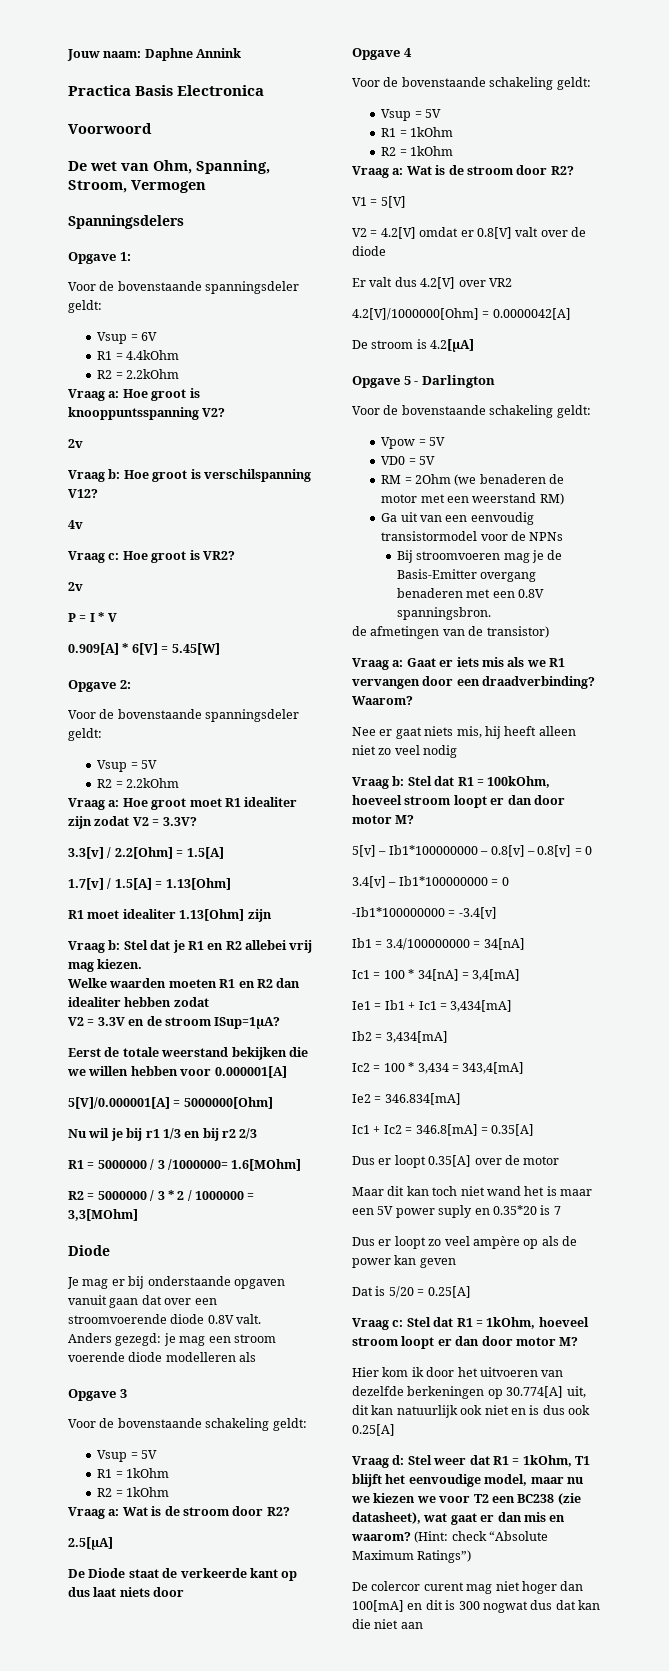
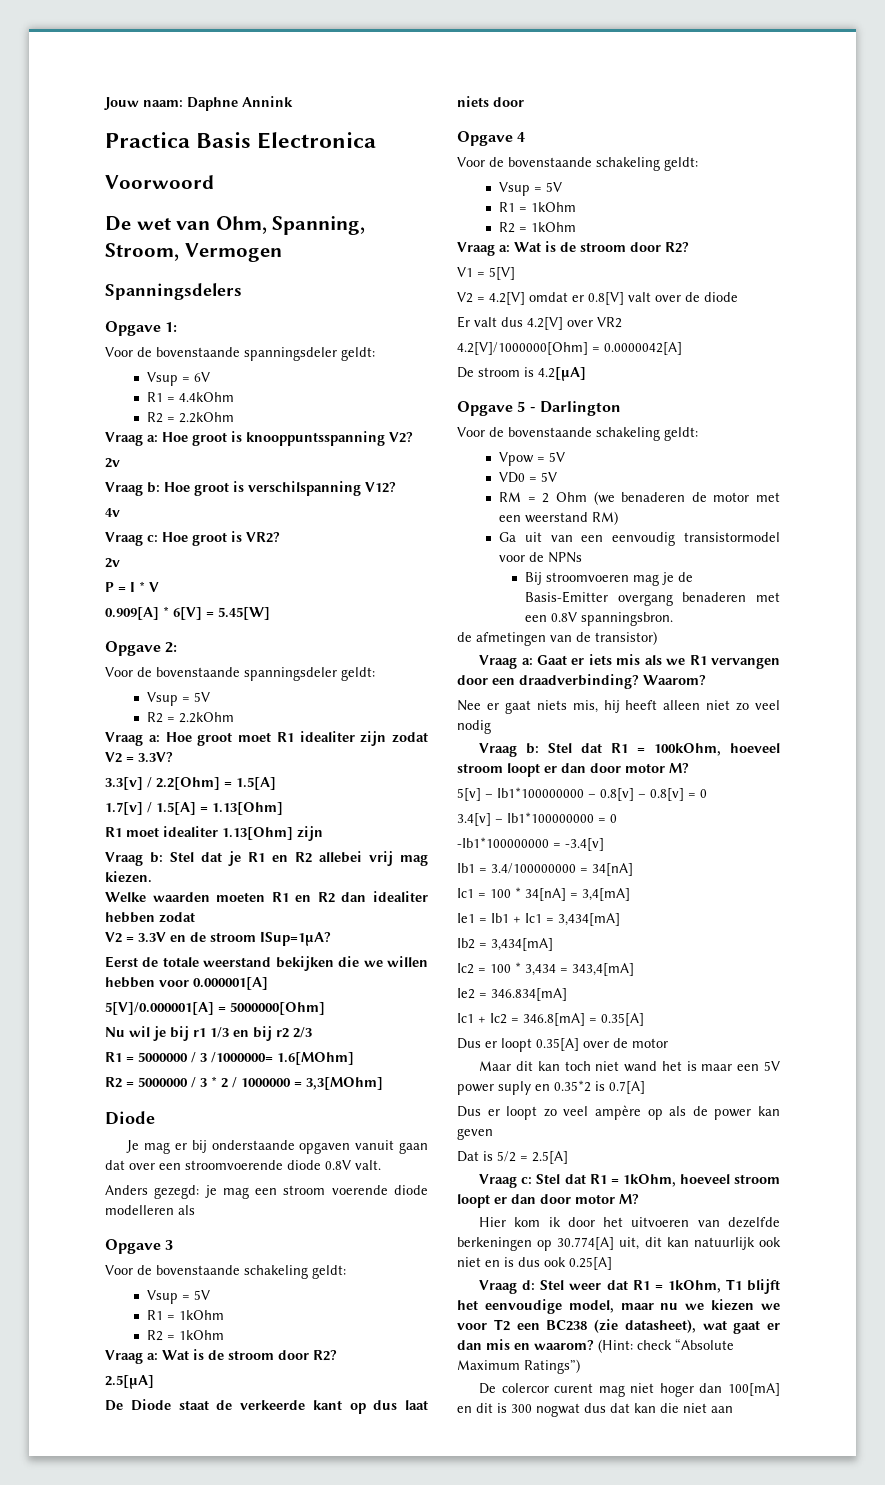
- RM = 2Ohm (we benaderen de motor met een weerstand RM)
+ RM = 2 Ohm (we benaderen de motor met een weerstand RM)
- Maar dit kan toch niet wand het is maar een 5V power suply en 0.35*20 is 7
+ Maar dit kan toch niet wand het is maar een 5V power suply en 0.35*2 is 0.7[A]
- Dat is 5/20 = 0.25[A]
+ Dat is 5/2 = 2.5[A]

